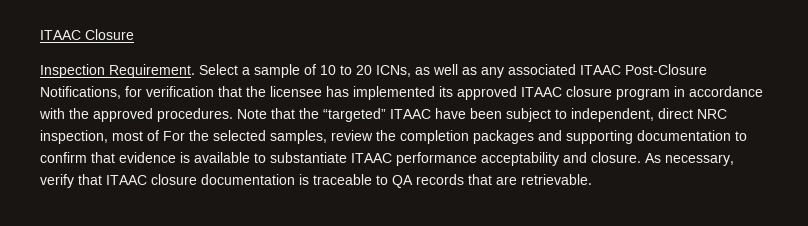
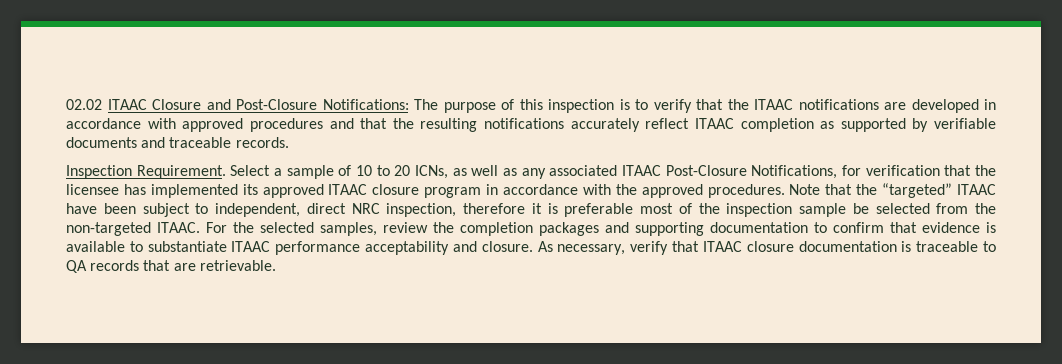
- ITAAC Closure
+ 02.02 ITAAC Closure and Post-Closure Notifications: The purpose of this inspection is to verify that the ITAAC notifications are developed in accordance with approved procedures and that the resulting notifications accurately reflect ITAAC completion as supported by verifiable documents and traceable records.
- Note that the “targeted” ITAAC have been subject to independent, direct NRC inspection, most of For the selected samples, review the completion packages and supporting documentation to confirm that evidence is available to substantiate ITAAC performance acceptability and closure.
+ Note that the “targeted” ITAAC have been subject to independent, direct NRC inspection, therefore it is preferable most of the inspection sample be selected from the non-targeted ITAAC. For the selected samples, review the completion packages and supporting documentation to confirm that evidence is available to substantiate ITAAC performance acceptability and closure.

